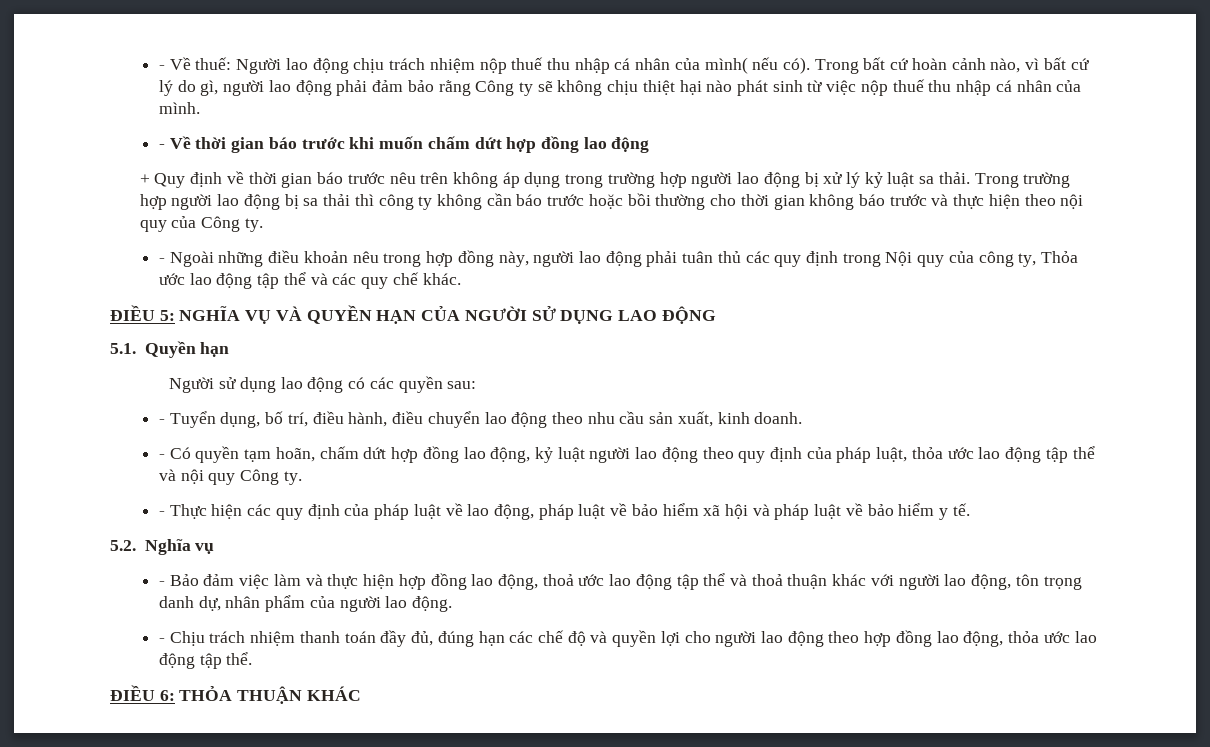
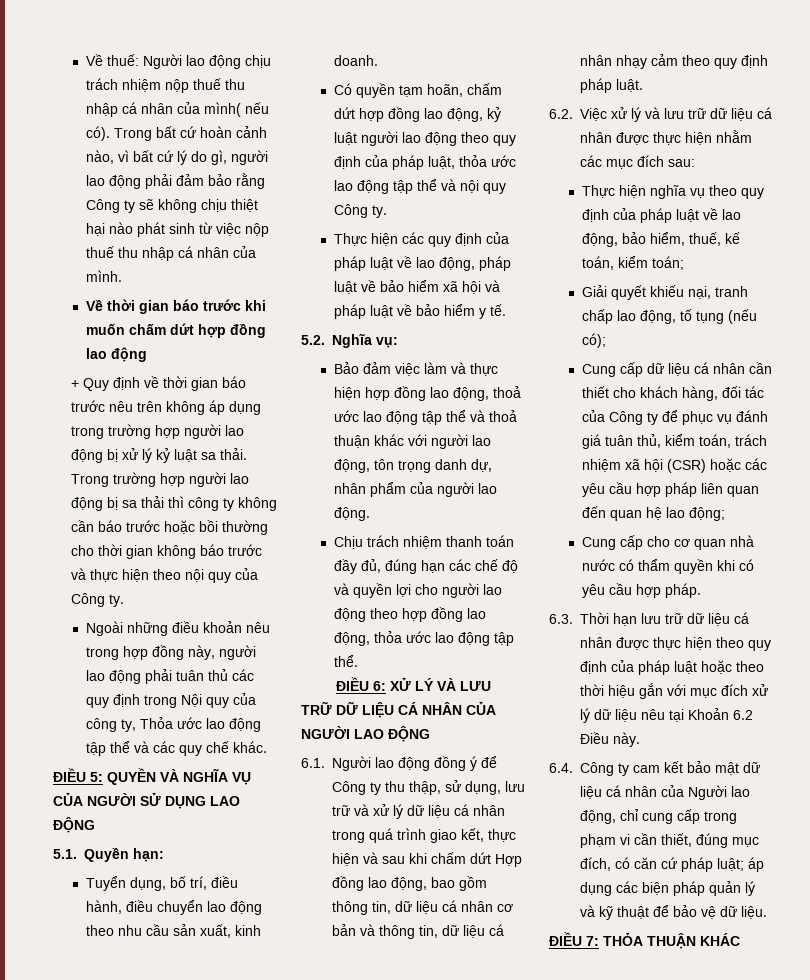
- - Về thuế: Người lao động chịu trách nhiệm nộp thuế thu nhập cá nhân của mình( nếu có).
+ Về thuế: Người lao động chịu trách nhiệm nộp thuế thu nhập cá nhân của mình( nếu có).
- - Về thời gian báo trước khi muốn chấm dứt hợp đồng lao động
+ Về thời gian báo trước khi muốn chấm dứt hợp đồng lao động
- - Ngoài những điều khoản nêu trong hợp đồng này, người lao động phải tuân thủ các quy định trong Nội quy của công ty, Thỏa ước lao động tập thể và các quy chế khác.
+ Ngoài những điều khoản nêu trong hợp đồng này, người lao động phải tuân thủ các quy định trong Nội quy của công ty, Thỏa ước lao động tập thể và các quy chế khác.
- ĐIỀU 5: NGHĨA VỤ VÀ QUYỀN HẠN CỦA NGƯỜI SỬ DỤNG LAO ĐỘNG
+ ĐIỀU 5: QUYỀN VÀ NGHĨA VỤ CỦA NGƯỜI SỬ DỤNG LAO ĐỘNG
- 5.1. Quyền hạn
- Người sử dụng lao động có các quyền sau:
- - Tuyển dụng, bố trí, điều hành, điều chuyển lao động theo nhu cầu sản xuất, kinh doanh.
+ 5.1. Quyền hạn:
+ Tuyển dụng, bố trí, điều hành, điều chuyển lao động theo nhu cầu sản xuất, kinh doanh.
- - Có quyền tạm hoãn, chấm dứt hợp đồng lao động, kỷ luật người lao động theo quy định của pháp luật, thỏa ước lao động tập thể và nội quy Công ty.
+ Có quyền tạm hoãn, chấm dứt hợp đồng lao động, kỷ luật người lao động theo quy định của pháp luật, thỏa ước lao động tập thể và nội quy Công ty.
- - Thực hiện các quy định của pháp luật về lao động, pháp luật về bảo hiểm xã hội và pháp luật về bảo hiểm y tế.
+ Thực hiện các quy định của pháp luật về lao động, pháp luật về bảo hiểm xã hội và pháp luật về bảo hiểm y tế.
- 5.2. Nghĩa vụ
- - Bảo đảm việc làm và thực hiện hợp đồng lao động, thoả ước lao động tập thể và thoả thuận khác với người lao động, tôn trọng danh dự, nhân phẩm của người lao động.
+ 5.2. Nghĩa vụ:
+ Bảo đảm việc làm và thực hiện hợp đồng lao động, thoả ước lao động tập thể và thoả thuận khác với người lao động, tôn trọng danh dự, nhân phẩm của người lao động.
- - Chịu trách nhiệm thanh toán đầy đủ, đúng hạn các chế độ và quyền lợi cho người lao động theo hợp đồng lao động, thỏa ước lao động tập thể.
+ Chịu trách nhiệm thanh toán đầy đủ, đúng hạn các chế độ và quyền lợi cho người lao động theo hợp đồng lao động, thỏa ước lao động tập thể.
- ĐIỀU 6: THỎA THUẬN KHÁC
+ ĐIỀU 6: XỬ LÝ VÀ LƯU TRỮ DỮ LIỆU CÁ NHÂN CỦA NGƯỜI LAO ĐỘNG
+ 6.1. Người lao động đồng ý để Công ty thu thập, sử dụng, lưu trữ và xử lý dữ liệu cá nhân trong quá trình giao kết, thực hiện và sau khi chấm dứt Hợp đồng lao động, bao gồm thông tin, dữ liệu cá nhân cơ bản và thông tin, dữ liệu cá nhân nhạy cảm theo quy định pháp luật.
+ 6.2. Việc xử lý và lưu trữ dữ liệu cá nhân được thực hiện nhằm các mục đích sau:
+ Thực hiện nghĩa vụ theo quy định của pháp luật về lao động, bảo hiểm, thuế, kế toán, kiểm toán;
+ Giải quyết khiếu nại, tranh chấp lao động, tố tụng (nếu có);
+ Cung cấp dữ liệu cá nhân cần thiết cho khách hàng, đối tác của Công ty để phục vụ đánh giá tuân thủ, kiểm toán, trách nhiệm xã hội (CSR) hoặc các yêu cầu hợp pháp liên quan đến quan hệ lao động;
+ Cung cấp cho cơ quan nhà nước có thẩm quyền khi có yêu cầu hợp pháp.
+ 6.3. Thời hạn lưu trữ dữ liệu cá nhân được thực hiện theo quy định của pháp luật hoặc theo thời hiệu gắn với mục đích xử lý dữ liệu nêu tại Khoản 6.2 Điều này.
+ 6.4. Công ty cam kết bảo mật dữ liệu cá nhân của Người lao động, chỉ cung cấp trong phạm vi cần thiết, đúng mục đích, có căn cứ pháp luật; áp dụng các biện pháp quản lý và kỹ thuật để bảo vệ dữ liệu.
+ ĐIỀU 7: THỎA THUẬN KHÁC

